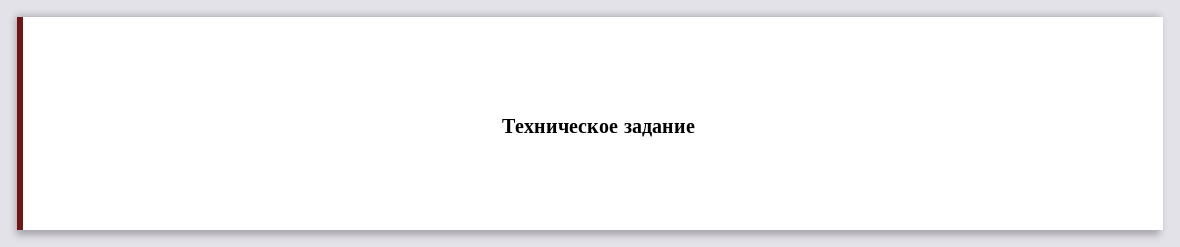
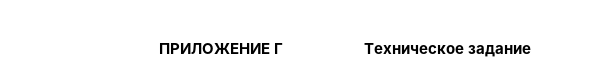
+ ПРИЛОЖЕНИЕ Г

